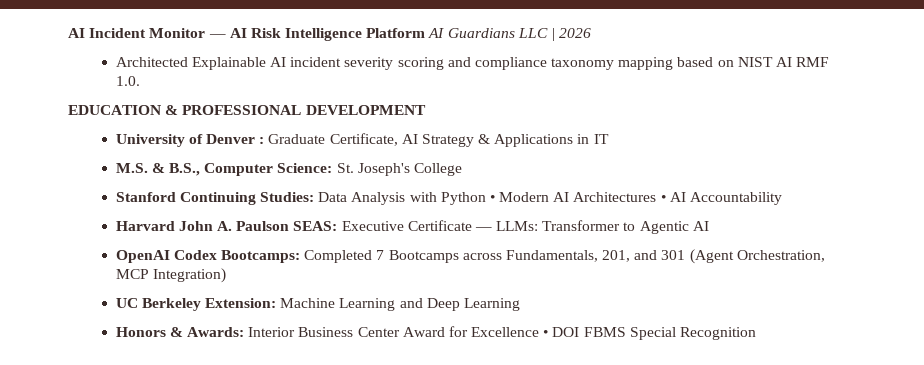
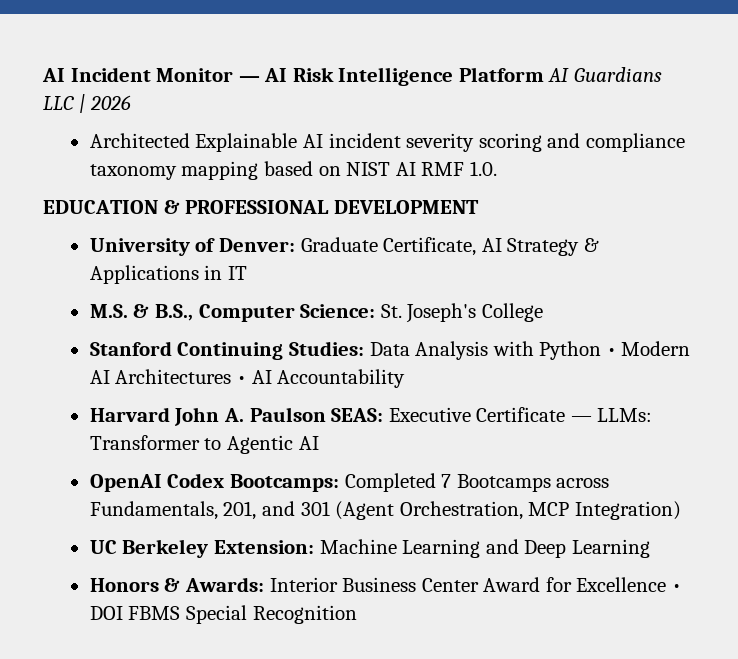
- University of Denver : Graduate Certificate, AI Strategy & Applications in IT
+ University of Denver: Graduate Certificate, AI Strategy & Applications in IT

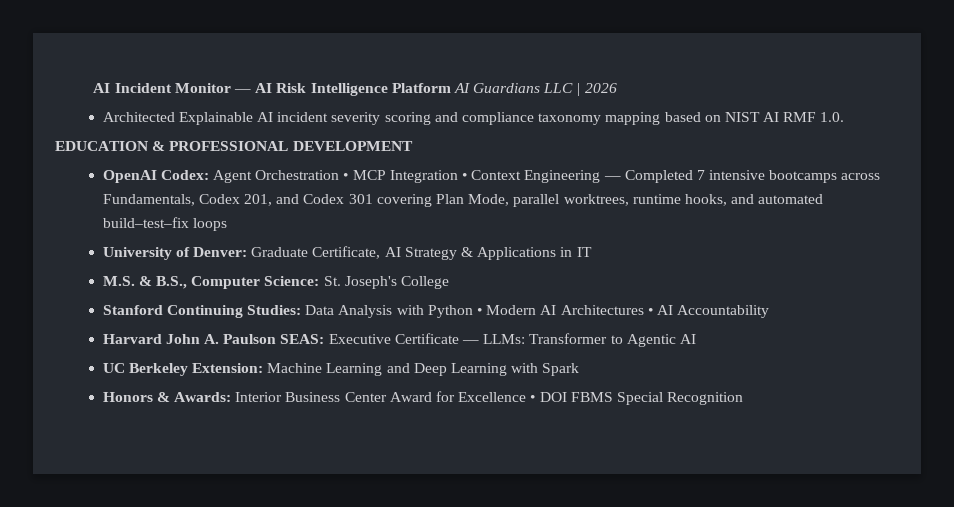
+ OpenAI Codex: Agent Orchestration • MCP Integration • Context Engineering — Completed 7 intensive bootcamps across Fundamentals, Codex 201, and Codex 301 covering Plan Mode, parallel worktrees, runtime hooks, and automated build–test–fix loops
- OpenAI Codex Bootcamps: Completed 7 Bootcamps across Fundamentals, 201, and 301 (Agent Orchestration, MCP Integration)
- UC Berkeley Extension: Machine Learning and Deep Learning
+ UC Berkeley Extension: Machine Learning and Deep Learning with Spark

